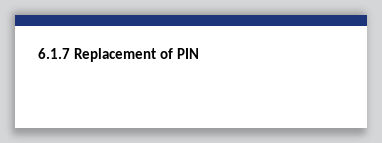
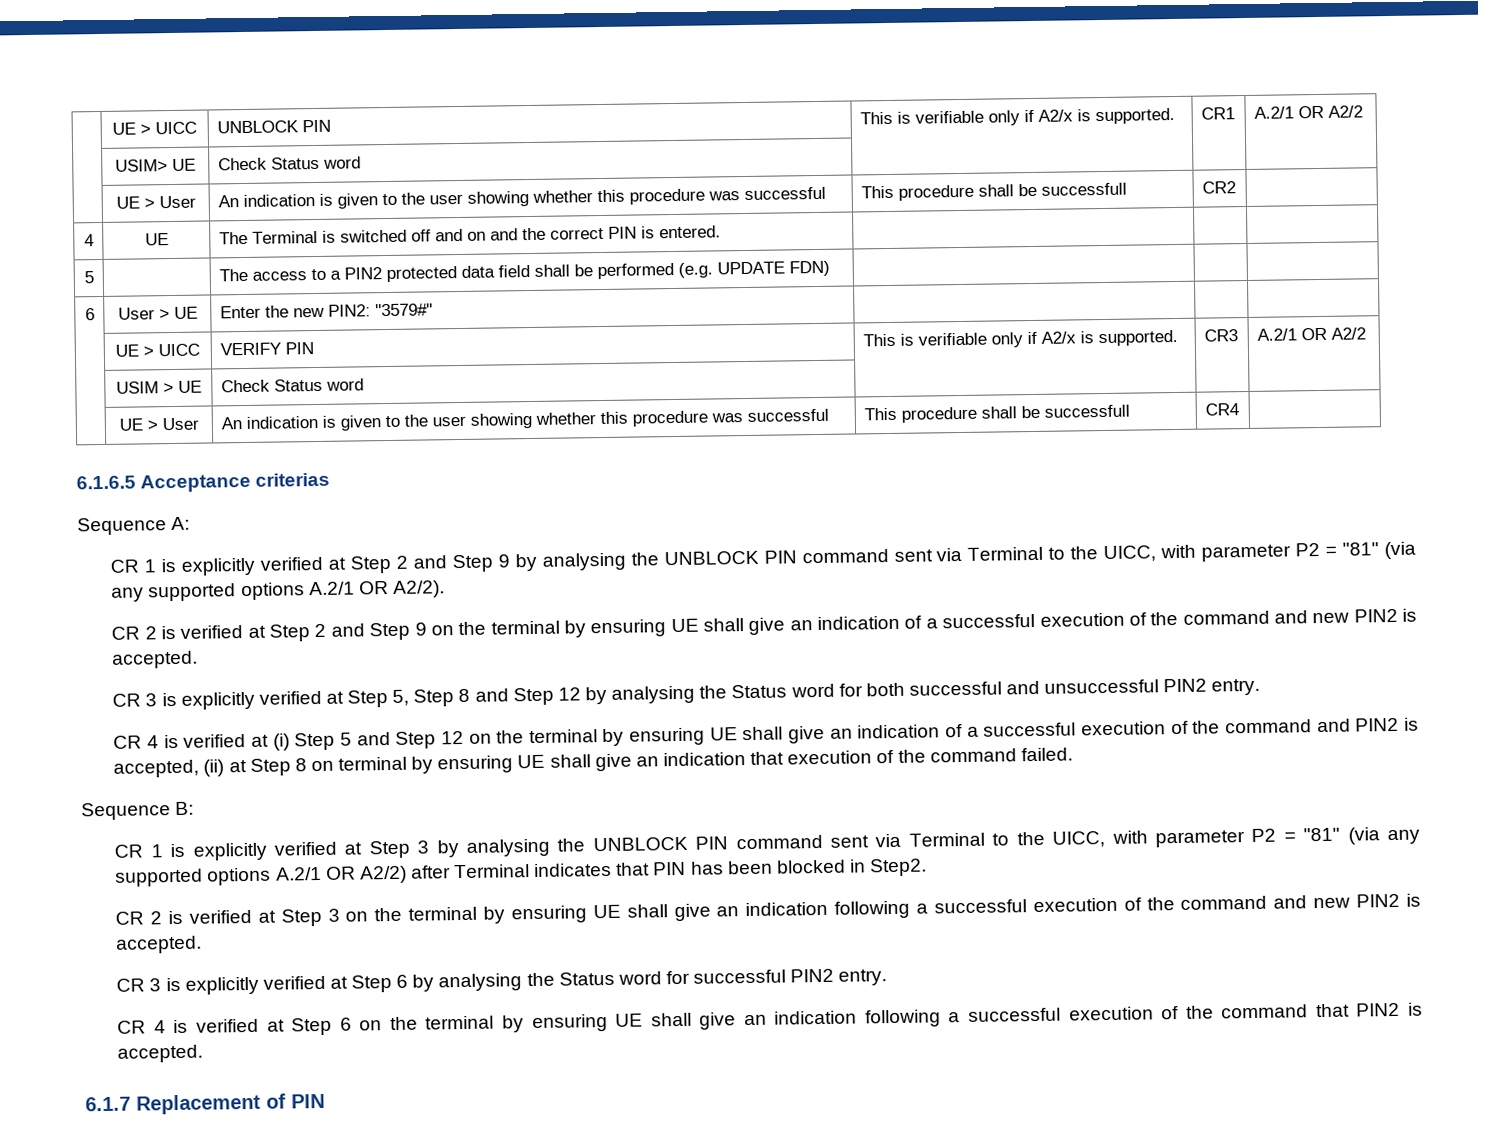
+ | UE > UICC | UNBLOCK PIN | This is verifiable only if A2/x is supported. | CR1 | A.2/1 OR A2/2
+ | USIM> UE | Check Status word | | |
+ | UE > User | An indication is given to the user showing whether this procedure was successful | This procedure shall be successfull | CR2 |
+ 4 | UE | The Terminal is switched off and on and the correct PIN is entered. | | |
+ 5 | | The access to a PIN2 protected data field shall be performed (e.g. UPDATE FDN) | | |
+ 6 | User > UE | Enter the new PIN2: "3579#" | | |
+ | UE > UICC | VERIFY PIN | This is verifiable only if A2/x is supported. | CR3 | A.2/1 OR A2/2
+ | USIM > UE | Check Status word | | |
+ | UE > User | An indication is given to the user showing whether this procedure was successful | This procedure shall be successfull | CR4 |
+ 6.1.6.5 Acceptance criterias
+ Sequence A:
+ CR 1 is explicitly verified at Step 2 and Step 9 by analysing the UNBLOCK PIN command sent via Terminal to the UICC, with parameter P2 = "81" (via any supported options A.2/1 OR A2/2).
+ CR 2 is verified at Step 2 and Step 9 on the terminal by ensuring UE shall give an indication of a successful execution of the command and new PIN2 is accepted.
+ CR 3 is explicitly verified at Step 5, Step 8 and Step 12 by analysing the Status word for both successful and unsuccessful PIN2 entry.
+ CR 4 is verified at (i) Step 5 and Step 12 on the terminal by ensuring UE shall give an indication of a successful execution of the command and PIN2 is accepted, (ii) at Step 8 on terminal by ensuring UE shall give an indication that execution of the command failed.
+ Sequence B:
+ CR 1 is explicitly verified at Step 3 by analysing the UNBLOCK PIN command sent via Terminal to the UICC, with parameter P2 = "81" (via any supported options A.2/1 OR A2/2) after Terminal indicates that PIN has been blocked in Step2.
+ CR 2 is verified at Step 3 on the terminal by ensuring UE shall give an indication following a successful execution of the command and new PIN2 is accepted.
+ CR 3 is explicitly verified at Step 6 by analysing the Status word for successful PIN2 entry.
+ CR 4 is verified at Step 6 on the terminal by ensuring UE shall give an indication following a successful execution of the command that PIN2 is accepted.

